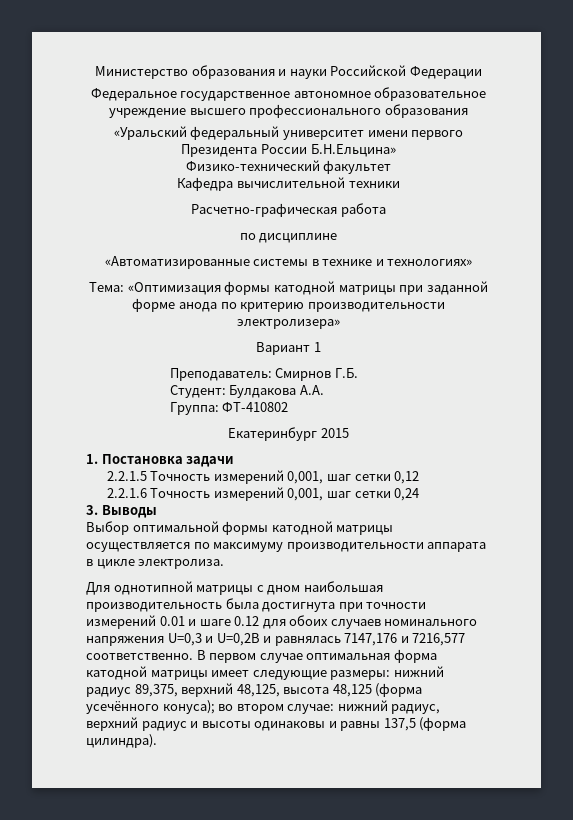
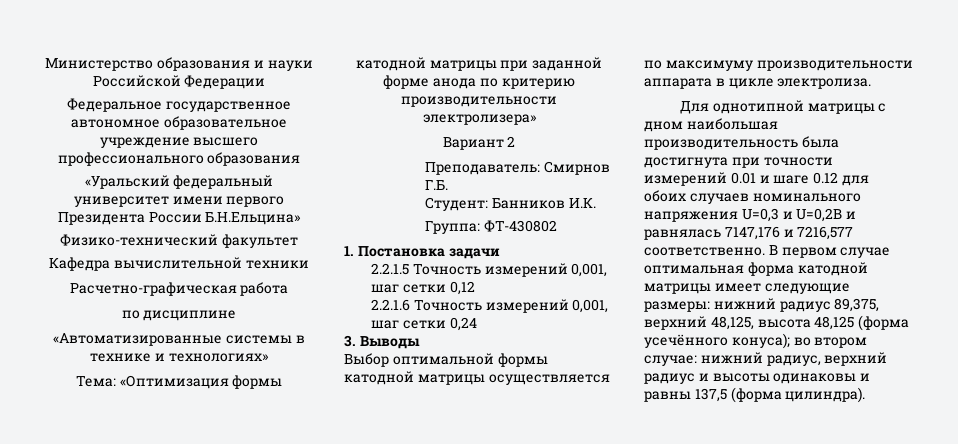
- Вариант 1
+ Вариант 2
- Студент: Булдакова А.А.
+ Студент: Банников И.К.
- Группа: ФТ-410802
- Екатеринбург 2015
+ Группа: ФТ-430802

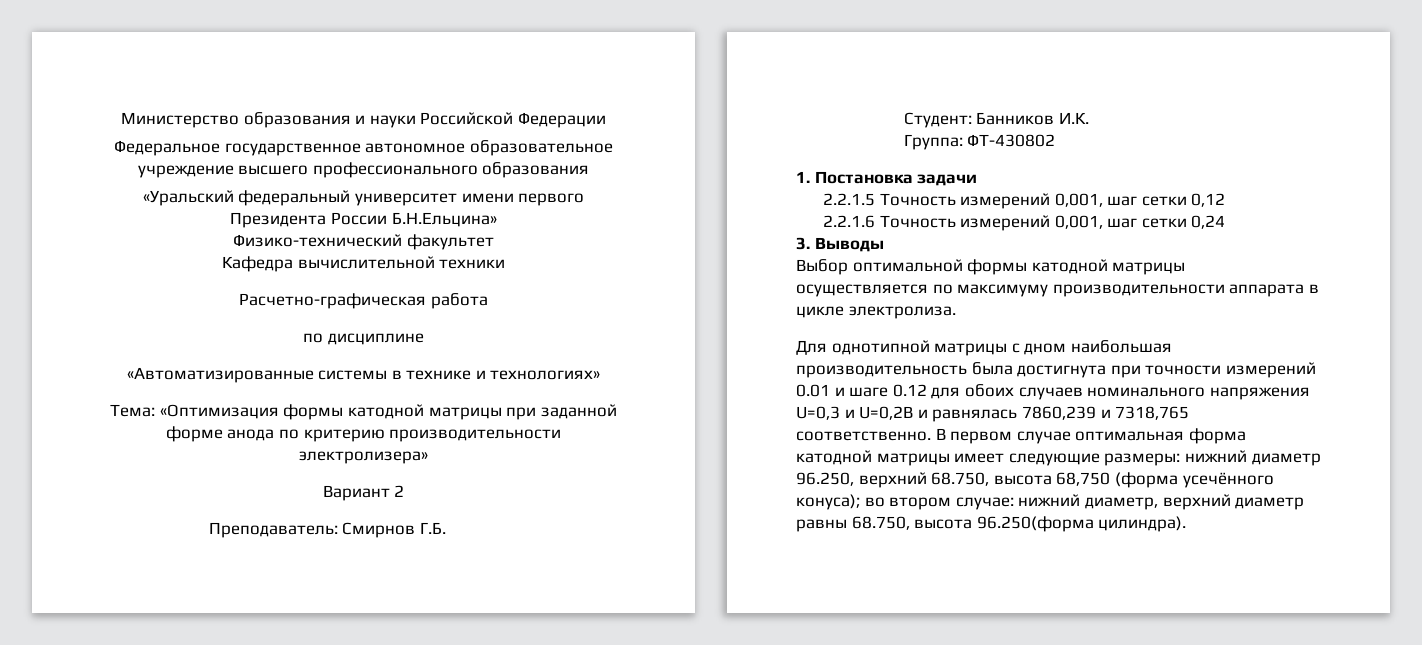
- Для однотипной матрицы с дном наибольшая производительность была достигнута при точности измерений 0.01 и шаге 0.12 для обоих случаев номинального напряжения U=0,3 и U=0,2В и равнялась 7147,176 и 7216,577 соответственно.
+ Для однотипной матрицы с дном наибольшая производительность была достигнута при точности измерений 0.01 и шаге 0.12 для обоих случаев номинального напряжения U=0,3 и U=0,2В и равнялась 7860,239 и 7318,765 соответственно.
- В первом случае оптимальная форма катодной матрицы имеет следующие размеры: нижний радиус 89,375, верхний 48,125, высота 48,125 (форма усечённого конуса); во втором случае: нижний радиус, верхний радиус и высоты одинаковы и равны 137,5 (форма цилиндра).
+ В первом случае оптимальная форма катодной матрицы имеет следующие размеры: нижний диаметр 96.250, верхний 68.750, высота 68,750 (форма усечённого конуса); во втором случае: нижний диаметр, верхний диаметр равны 68.750, высота 96.250(форма цилиндра).

